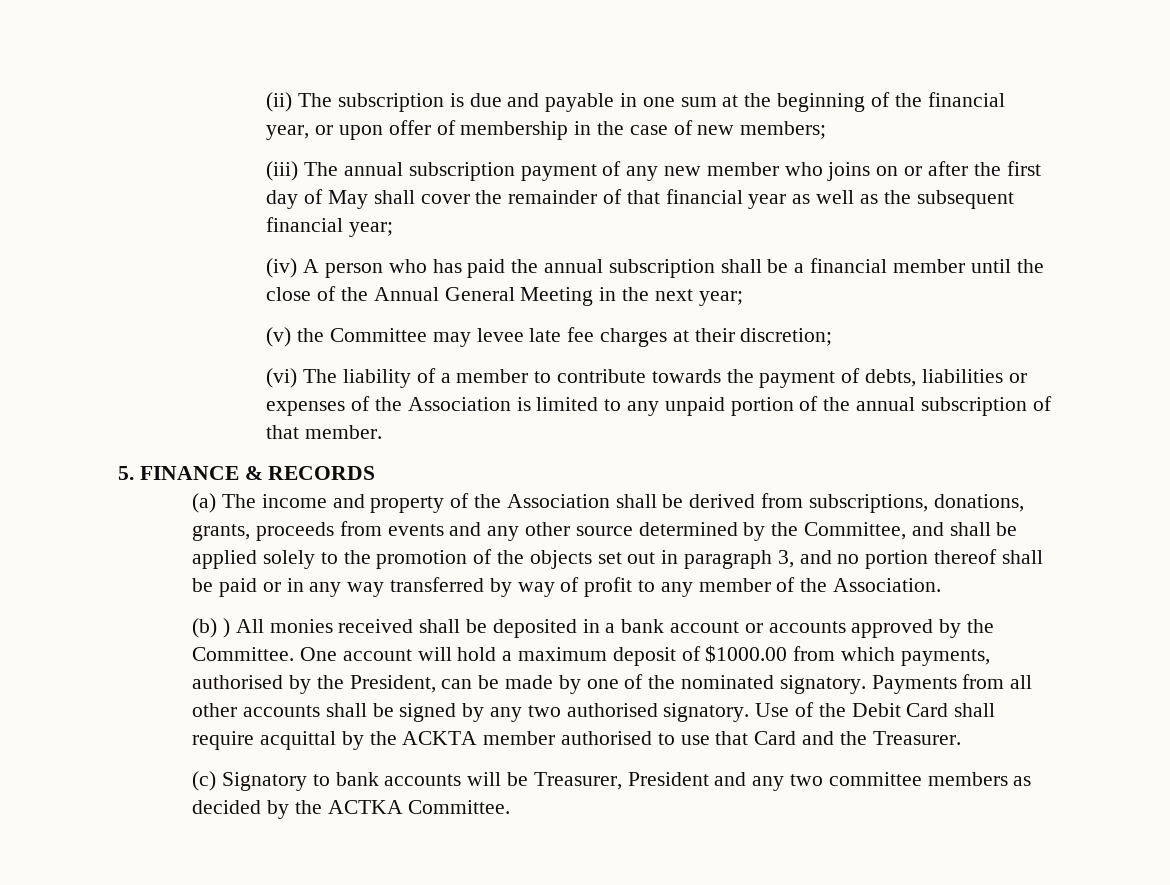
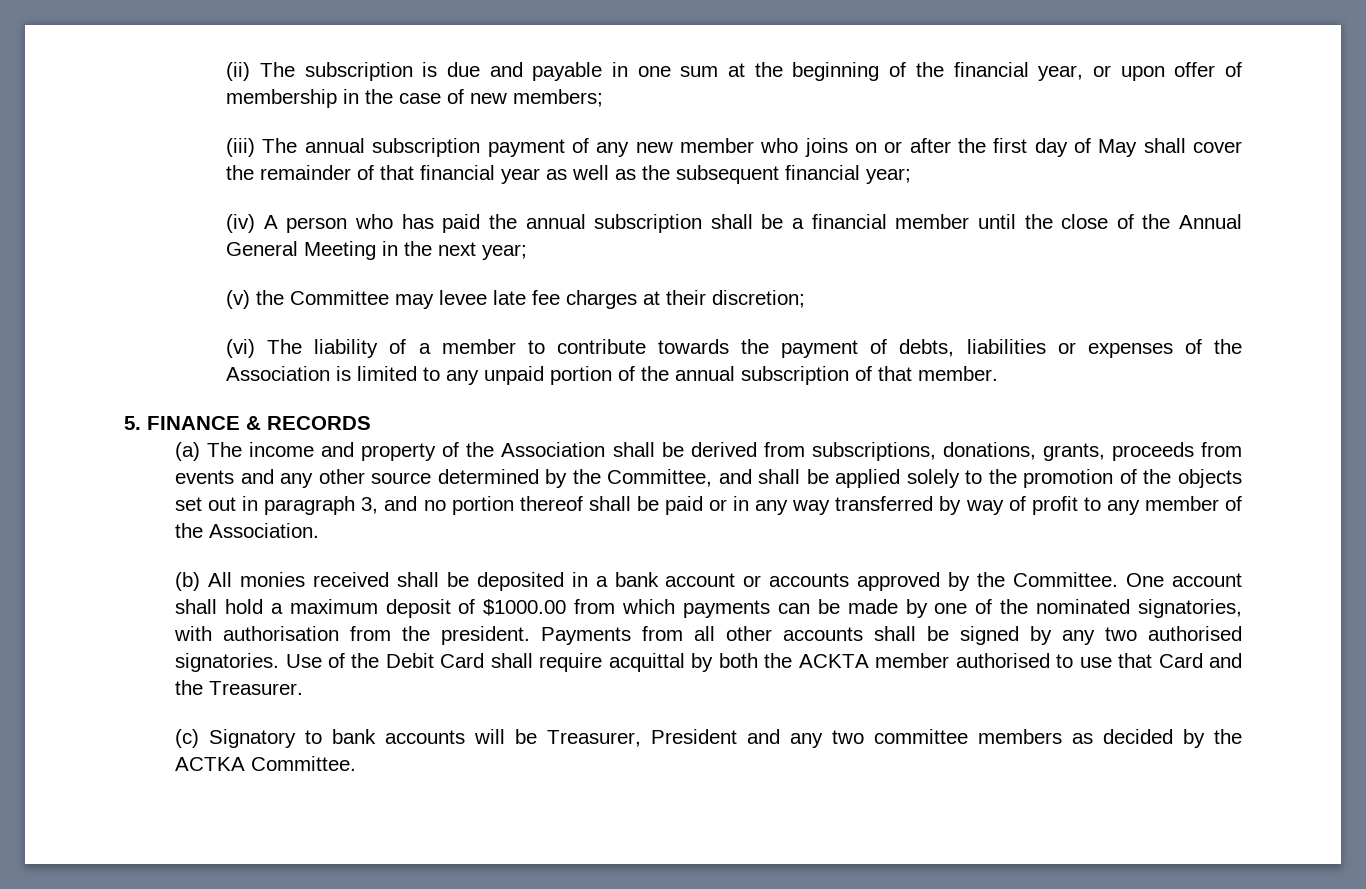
- (b) ) All monies received shall be deposited in a bank account or accounts approved by the Committee.
+ (b) All monies received shall be deposited in a bank account or accounts approved by the Committee.
- One account will hold a maximum deposit of $1000.00 from which payments, authorised by the President, can be made by one of the nominated signatory.
+ One account shall hold a maximum deposit of $1000.00 from which payments can be made by one of the nominated signatories, with authorisation from the president.
- Payments from all other accounts shall be signed by any two authorised signatory.
+ Payments from all other accounts shall be signed by any two authorised signatories.
- Use of the Debit Card shall require acquittal by the ACKTA member authorised to use that Card and the Treasurer.
+ Use of the Debit Card shall require acquittal by both the ACKTA member authorised to use that Card and the Treasurer.

